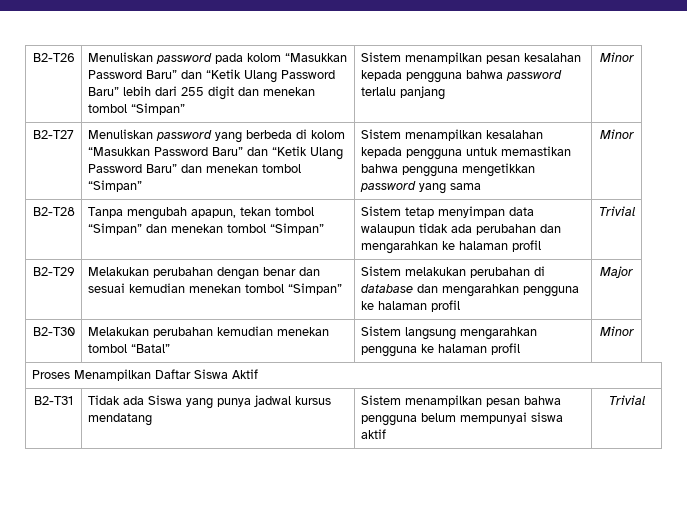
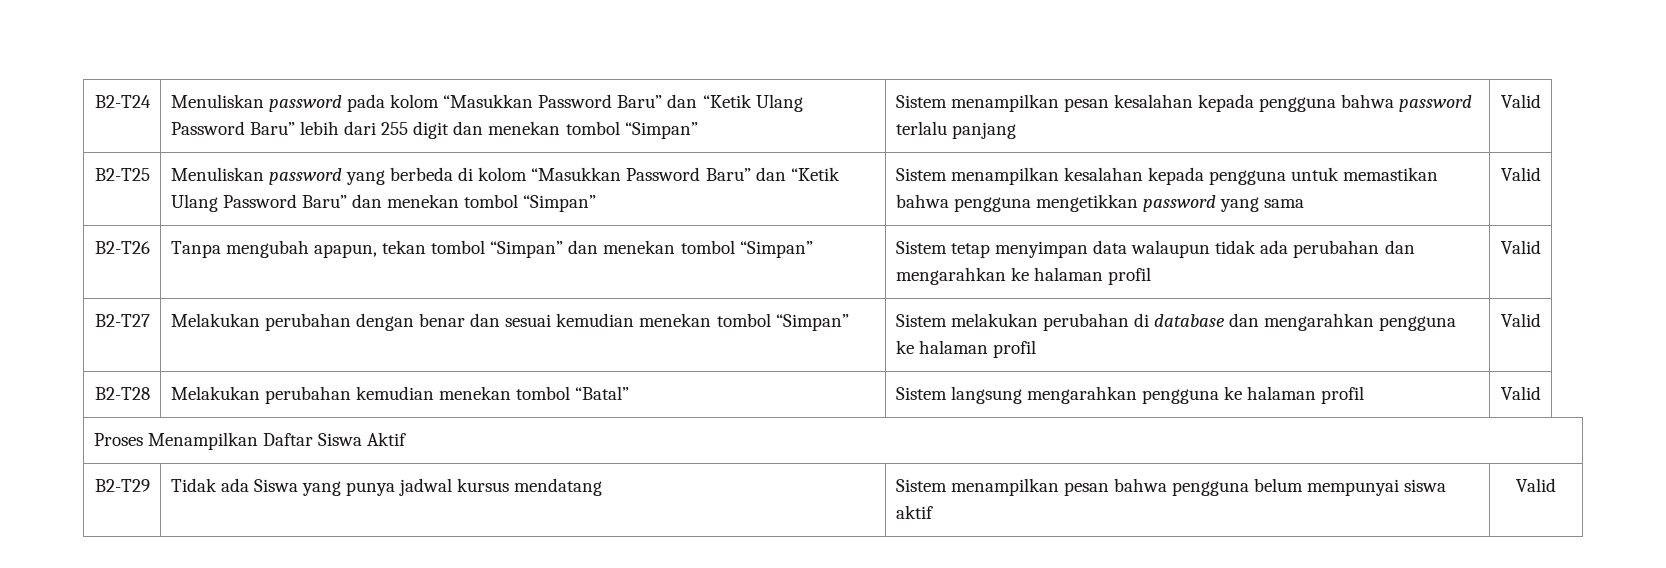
- B2-T26 | Menuliskan password pada kolom “Masukkan Password Baru” dan “Ketik Ulang Password Baru” lebih dari 255 digit dan menekan tombol “Simpan” | Sistem menampilkan pesan kesalahan kepada pengguna bahwa password terlalu panjang | Minor
- B2-T27 | Menuliskan password yang berbeda di kolom “Masukkan Password Baru” dan “Ketik Ulang Password Baru” dan menekan tombol “Simpan” | Sistem menampilkan kesalahan kepada pengguna untuk memastikan bahwa pengguna mengetikkan password yang sama | Minor
- B2-T28 | Tanpa mengubah apapun, tekan tombol “Simpan” dan menekan tombol “Simpan” | Sistem tetap menyimpan data walaupun tidak ada perubahan dan mengarahkan ke halaman profil | Trivial
- B2-T29 | Melakukan perubahan dengan benar dan sesuai kemudian menekan tombol “Simpan” | Sistem melakukan perubahan di database dan mengarahkan pengguna ke halaman profil | Major
- B2-T30 | Melakukan perubahan kemudian menekan tombol “Batal” | Sistem langsung mengarahkan pengguna ke halaman profil | Minor
+ B2-T24 | Menuliskan password pada kolom “Masukkan Password Baru” dan “Ketik Ulang Password Baru” lebih dari 255 digit dan menekan tombol “Simpan” | Sistem menampilkan pesan kesalahan kepada pengguna bahwa password terlalu panjang | Valid
+ B2-T25 | Menuliskan password yang berbeda di kolom “Masukkan Password Baru” dan “Ketik Ulang Password Baru” dan menekan tombol “Simpan” | Sistem menampilkan kesalahan kepada pengguna untuk memastikan bahwa pengguna mengetikkan password yang sama | Valid
+ B2-T26 | Tanpa mengubah apapun, tekan tombol “Simpan” dan menekan tombol “Simpan” | Sistem tetap menyimpan data walaupun tidak ada perubahan dan mengarahkan ke halaman profil | Valid
+ B2-T27 | Melakukan perubahan dengan benar dan sesuai kemudian menekan tombol “Simpan” | Sistem melakukan perubahan di database dan mengarahkan pengguna ke halaman profil | Valid
+ B2-T28 | Melakukan perubahan kemudian menekan tombol “Batal” | Sistem langsung mengarahkan pengguna ke halaman profil | Valid
- B2-T31 | Tidak ada Siswa yang punya jadwal kursus mendatang | Sistem menampilkan pesan bahwa pengguna belum mempunyai siswa aktif | Trivial
+ B2-T29 | Tidak ada Siswa yang punya jadwal kursus mendatang | Sistem menampilkan pesan bahwa pengguna belum mempunyai siswa aktif | Valid

